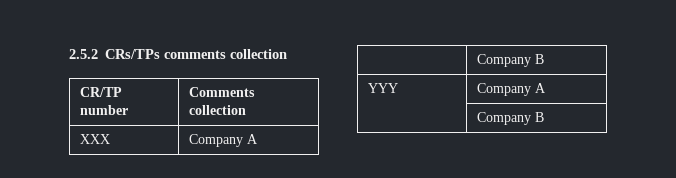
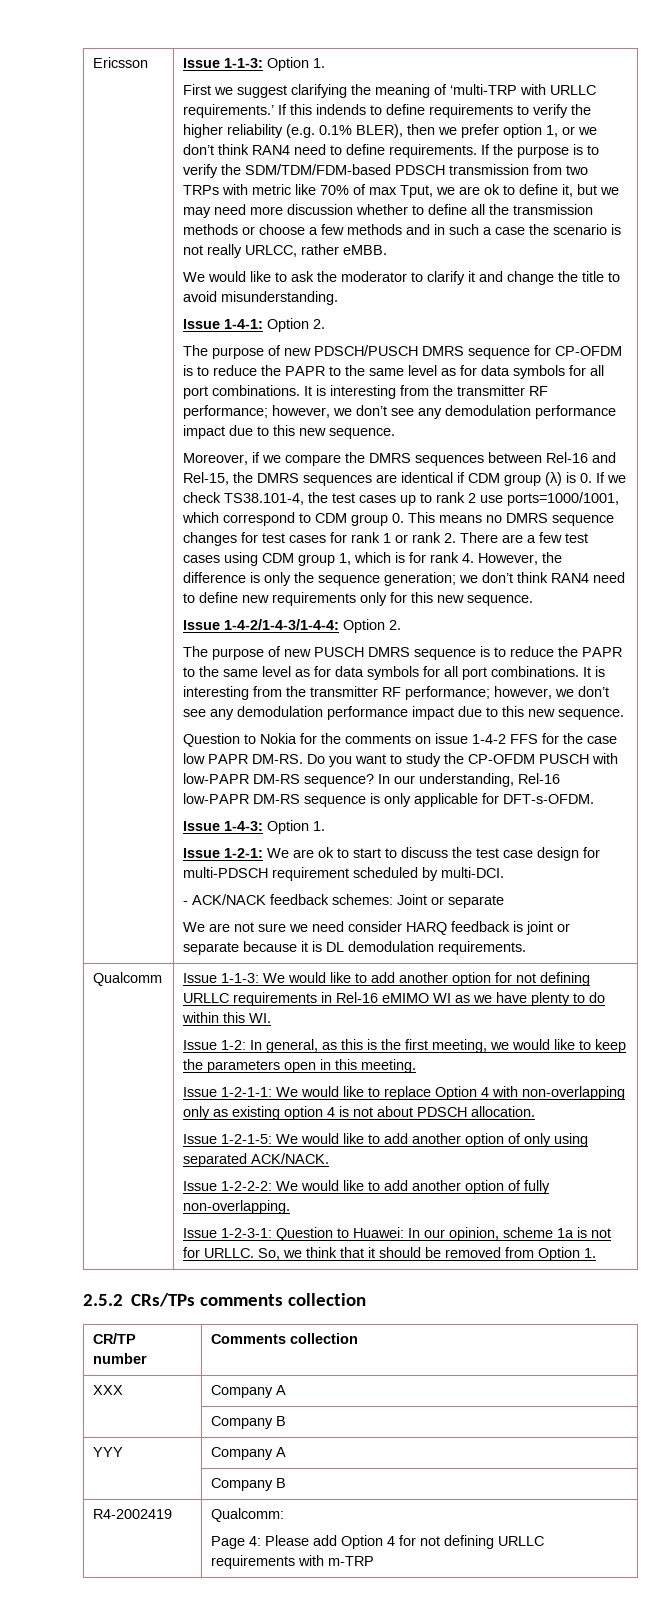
+ Ericsson | Issue 1-1-3: Option 1.
+ First we suggest clarifying the meaning of ‘multi-TRP with URLLC requirements.’ If this indends to define requirements to verify the higher reliability (e.g. 0.1% BLER), then we prefer option 1, or we don’t think RAN4 need to define requirements. If the purpose is to verify the SDM/TDM/FDM-based PDSCH transmission from two TRPs with metric like 70% of max Tput, we are ok to define it, but we may need more discussion whether to define all the transmission methods or choose a few methods and in such a case the scenario is not really URLCC, rather eMBB.
+ We would like to ask the moderator to clarify it and change the title to avoid misunderstanding.
+ Issue 1-4-1: Option 2.
+ The purpose of new PDSCH/PUSCH DMRS sequence for CP-OFDM is to reduce the PAPR to the same level as for data symbols for all port combinations. It is interesting from the transmitter RF performance; however, we don’t see any demodulation performance impact due to this new sequence.
+ Moreover, if we compare the DMRS sequences between Rel-16 and Rel-15, the DMRS sequences are identical if CDM group (λ) is 0. If we check TS38.101-4, the test cases up to rank 2 use ports=1000/1001, which correspond to CDM group 0. This means no DMRS sequence changes for test cases for rank 1 or rank 2. There are a few test cases using CDM group 1, which is for rank 4. However, the difference is only the sequence generation; we don’t think RAN4 need to define new requirements only for this new sequence.
+ Issue 1-4-2/1-4-3/1-4-4: Option 2.
+ The purpose of new PUSCH DMRS sequence is to reduce the PAPR to the same level as for data symbols for all port combinations. It is interesting from the transmitter RF performance; however, we don’t see any demodulation performance impact due to this new sequence.
+ Question to Nokia for the comments on issue 1-4-2 FFS for the case low PAPR DM-RS. Do you want to study the CP-OFDM PUSCH with low-PAPR DM-RS sequence? In our understanding, Rel-16 low-PAPR DM-RS sequence is only applicable for DFT-s-OFDM.
+ Issue 1-4-3: Option 1.
+ Issue 1-2-1: We are ok to start to discuss the test case design for multi-PDSCH requirement scheduled by multi-DCI.
+ - ACK/NACK feedback schemes: Joint or separate
+ We are not sure we need consider HARQ feedback is joint or separate because it is DL demodulation requirements.
+ Qualcomm | Issue 1-1-3: We would like to add another option for not defining URLLC requirements in Rel-16 eMIMO WI as we have plenty to do within this WI.
+ Issue 1-2: In general, as this is the first meeting, we would like to keep the parameters open in this meeting.
+ Issue 1-2-1-1: We would like to replace Option 4 with non-overlapping only as existing option 4 is not about PDSCH allocation.
+ Issue 1-2-1-5: We would like to add another option of only using separated ACK/NACK.
+ Issue 1-2-2-2: We would like to add another option of fully non-overlapping.
+ Issue 1-2-3-1: Question to Huawei: In our opinion, scheme 1a is not for URLLC. So, we think that it should be removed from Option 1.
+ R4-2002419 | Qualcomm:
+ Page 4: Please add Option 4 for not defining URLLC requirements with m-TRP

